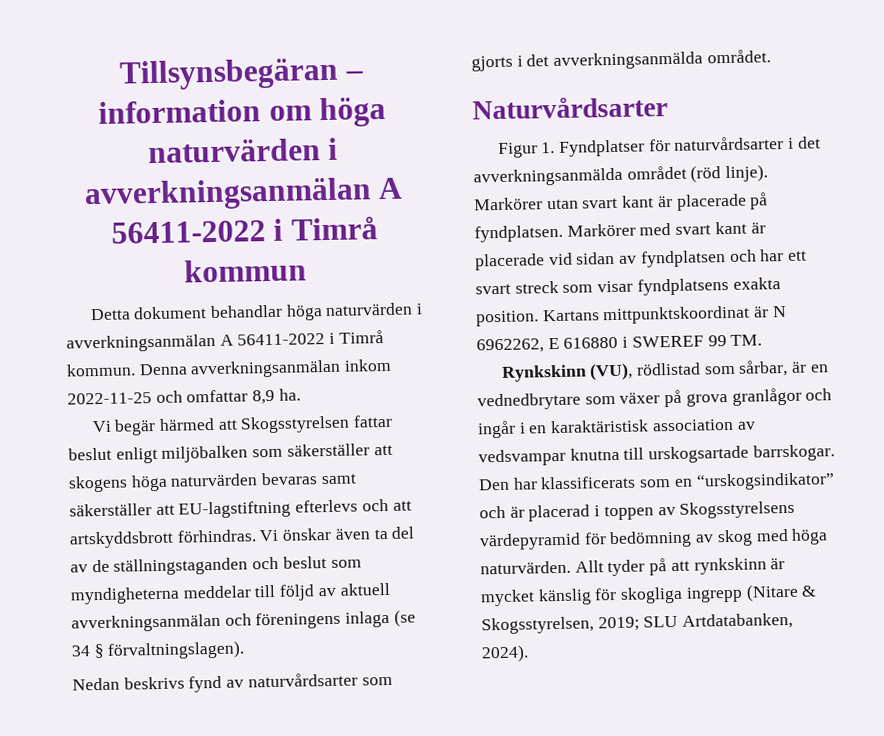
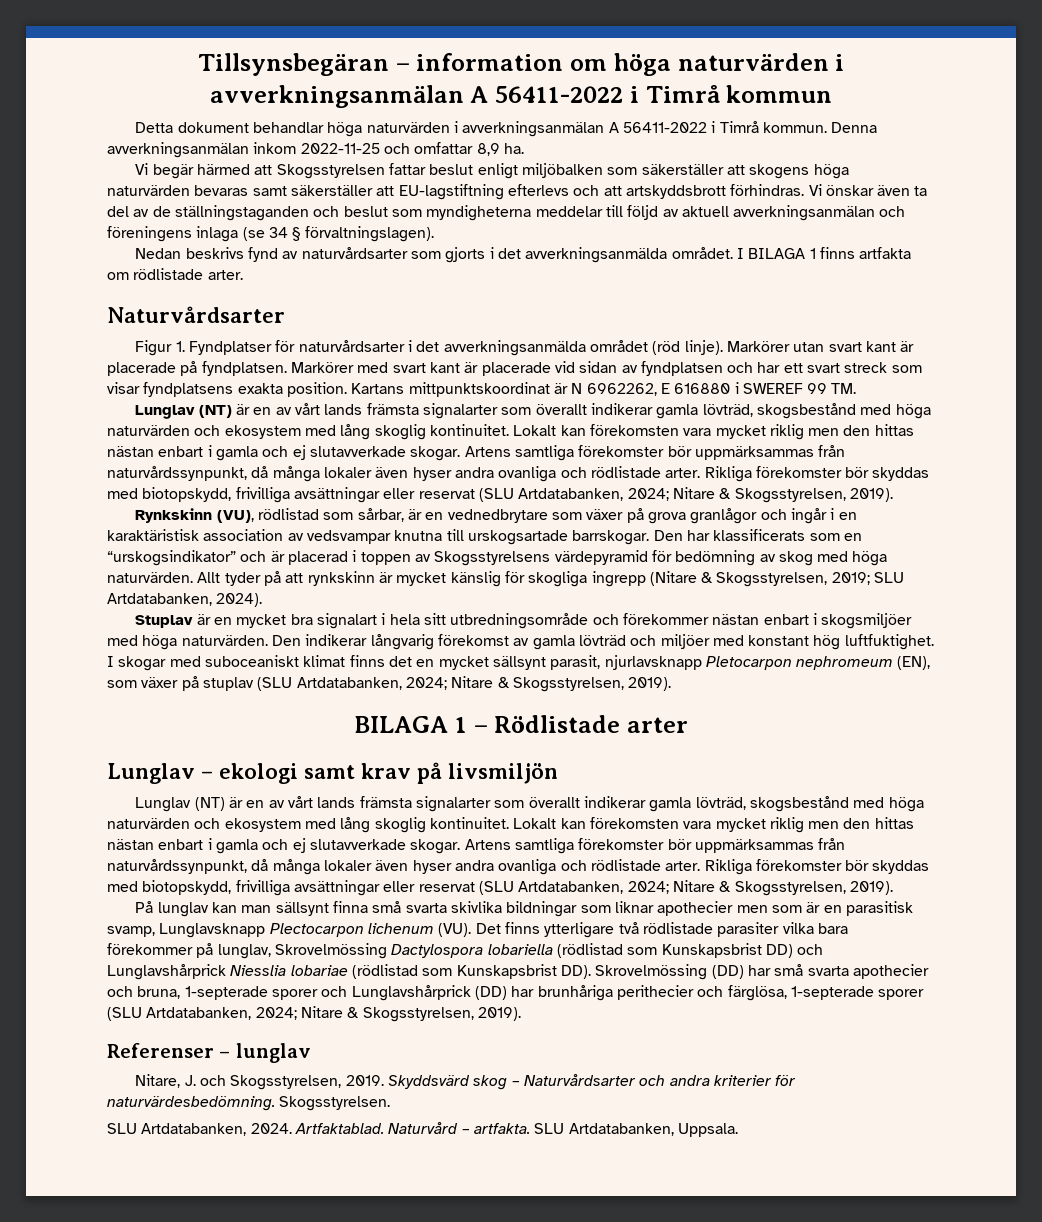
+ I BILAGA 1 finns artfakta om rödlistade arter.
  Kartans mittpunktskoordinat är N 6962262, E 616880 i SWEREF 99 TM.
+ Lunglav (NT) är en av vårt lands främsta signalarter som överallt indikerar gamla lövträd, skogsbestånd med höga naturvärden och ekosystem med lång skoglig kontinuitet. Lokalt kan förekomsten vara mycket riklig men den hittas nästan enbart i gamla och ej slutavverkade skogar. Artens samtliga förekomster bör uppmärksammas från naturvårdssynpunkt, då många lokaler även hyser andra ovanliga och rödlistade arter. Rikliga förekomster bör skyddas med biotopskydd, frivilliga avsättningar eller reservat (SLU Artdatabanken, 2024; Nitare & Skogsstyrelsen, 2019).
+ Stuplav är en mycket bra signalart i hela sitt utbredningsområde och förekommer nästan enbart i skogsmiljöer med höga naturvärden. Den indikerar långvarig förekomst av gamla lövträd och miljöer med konstant hög luftfuktighet. I skogar med suboceaniskt klimat finns det en mycket sällsynt parasit, njurlavsknapp Pletocarpon nephromeum (EN), som växer på stuplav (SLU Artdatabanken, 2024; Nitare & Skogsstyrelsen, 2019).
+ BILAGA 1 – Rödlistade arter
+ Lunglav – ekologi samt krav på livsmiljön
+ Lunglav (NT) är en av vårt lands främsta signalarter som överallt indikerar gamla lövträd, skogsbestånd med höga naturvärden och ekosystem med lång skoglig kontinuitet. Lokalt kan förekomsten vara mycket riklig men den hittas nästan enbart i gamla och ej slutavverkade skogar. Artens samtliga förekomster bör uppmärksammas från naturvårdssynpunkt, då många lokaler även hyser andra ovanliga och rödlistade arter. Rikliga förekomster bör skyddas med biotopskydd, frivilliga avsättningar eller reservat (SLU Artdatabanken, 2024; Nitare & Skogsstyrelsen, 2019).
+ På lunglav kan man sällsynt finna små svarta skivlika bildningar som liknar apothecier men som är en parasitisk svamp, Lunglavsknapp Plectocarpon lichenum (VU). Det finns ytterligare två rödlistade parasiter vilka bara förekommer på lunglav, Skrovelmössing Dactylospora lobariella (rödlistad som Kunskapsbrist DD) och Lunglavshårprick Niesslia lobariae (rödlistad som Kunskapsbrist DD). Skrovelmössing (DD) har små svarta apothecier och bruna, 1-septerade sporer och Lunglavshårprick (DD) har brunhåriga perithecier och färglösa, 1-septerade sporer (SLU Artdatabanken, 2024; Nitare & Skogsstyrelsen, 2019).
+ Referenser – lunglav
+ Nitare, J. och Skogsstyrelsen, 2019. Skyddsvärd skog – Naturvårdsarter och andra kriterier för naturvärdesbedömning. Skogsstyrelsen.
+ SLU Artdatabanken, 2024. Artfaktablad. Naturvård – artfakta. SLU Artdatabanken, Uppsala.

